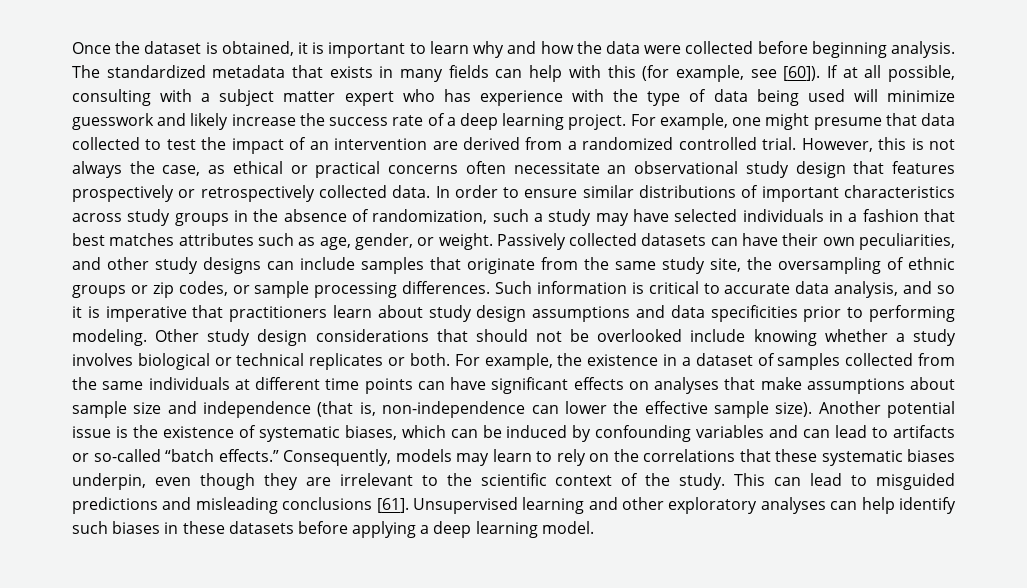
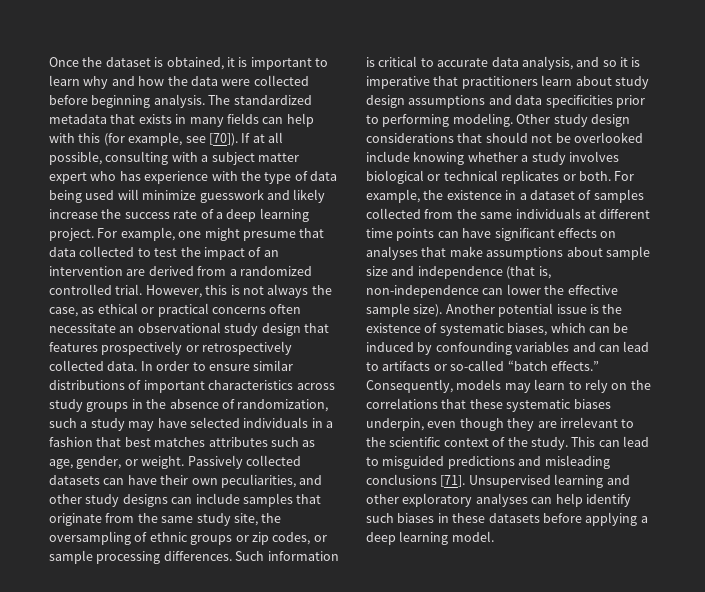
- The standardized metadata that exists in many fields can help with this (for example, see [60]).
+ The standardized metadata that exists in many fields can help with this (for example, see [70]).
- This can lead to misguided predictions and misleading conclusions [61].
+ This can lead to misguided predictions and misleading conclusions [71].

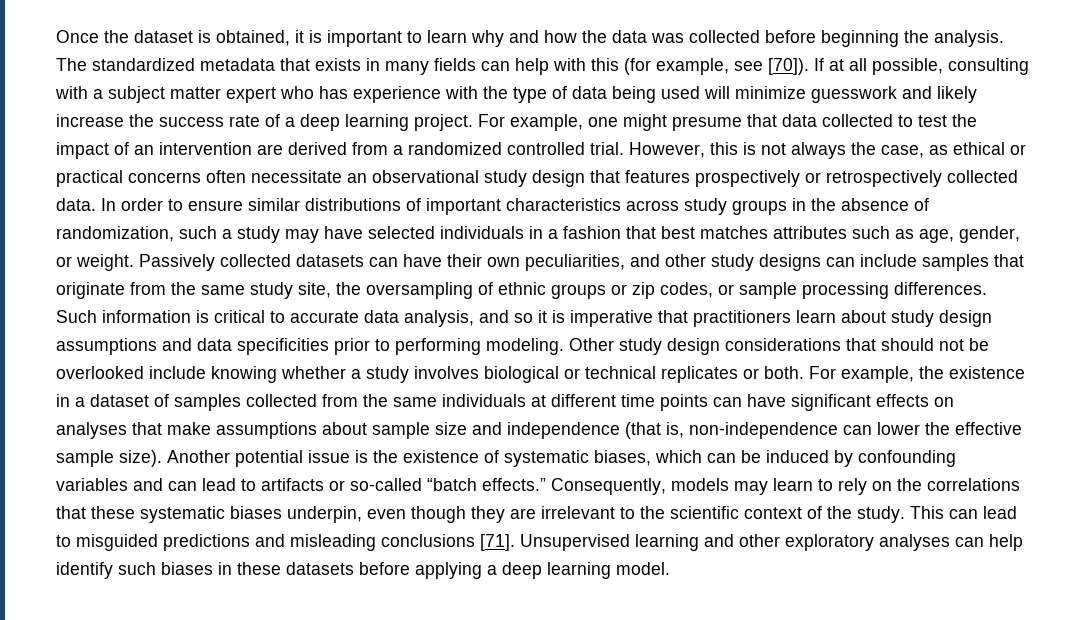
- Once the dataset is obtained, it is important to learn why and how the data were collected before beginning analysis.
+ Once the dataset is obtained, it is important to learn why and how the data was collected before beginning the analysis.

